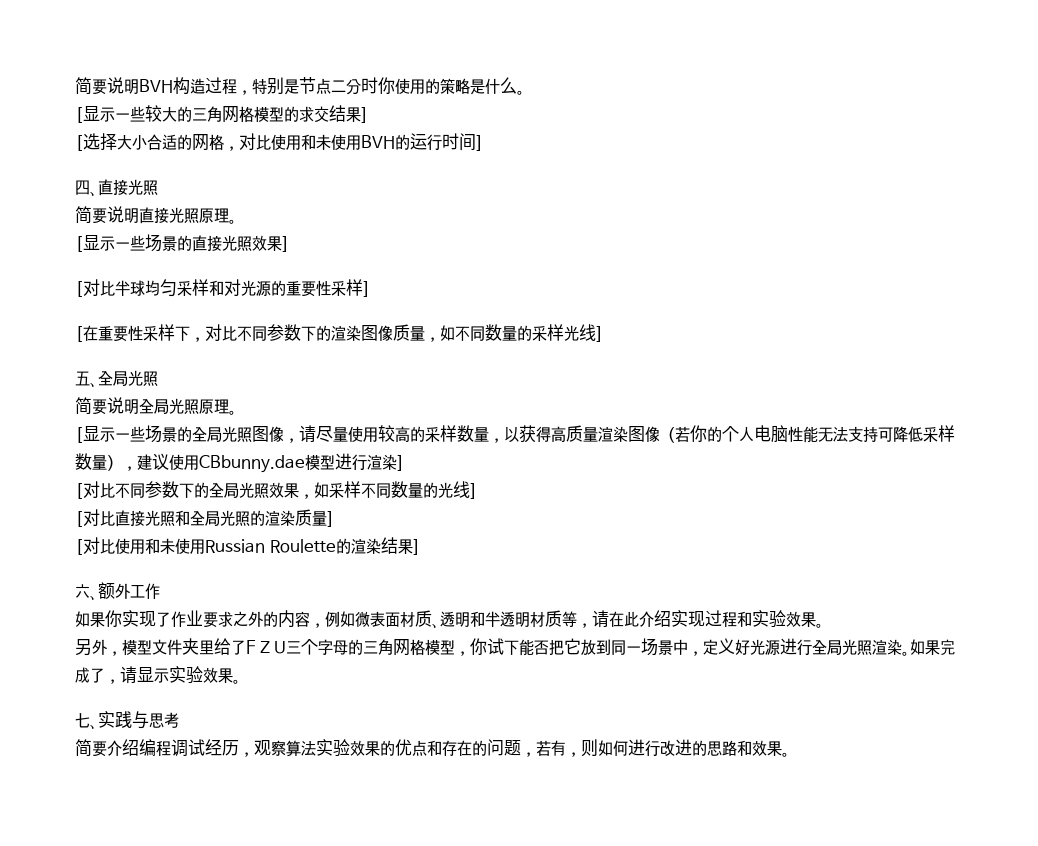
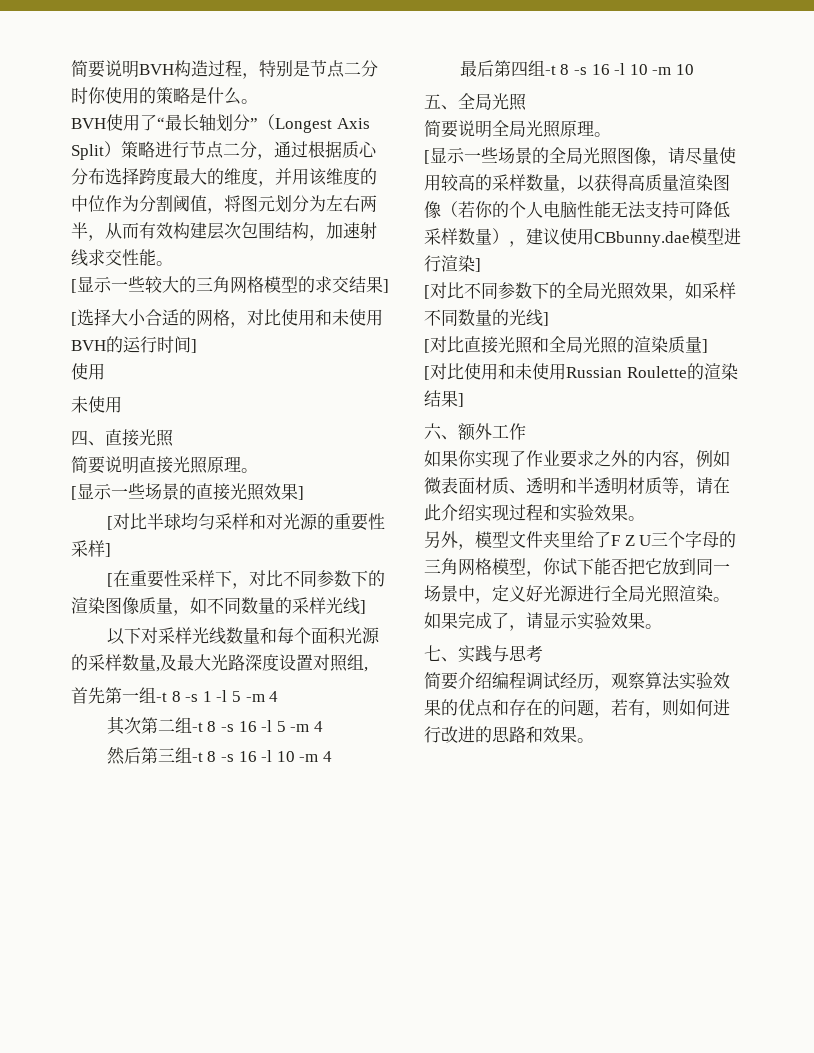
+ BVH使用了“最长轴划分”（Longest Axis Split）策略进行节点二分，通过根据质心分布选择跨度最大的维度，并用该维度的中位作为分割阈值，将图元划分为左右两半，从而有效构建层次包围结构，加速射线求交性能。
  [选择大小合适的网格，对比使用和未使用BVH的运行时间]
+ 使用
+ 未使用
+ 以下对采样光线数量和每个面积光源的采样数量,及最大光路深度设置对照组,
+ 首先第一组-t 8 -s 1 -l 5 -m 4
+ 其次第二组-t 8 -s 16 -l 5 -m 4
+ 然后第三组-t 8 -s 16 -l 10 -m 4
+ 最后第四组-t 8 -s 16 -l 10 -m 10

